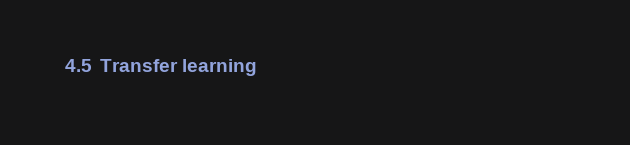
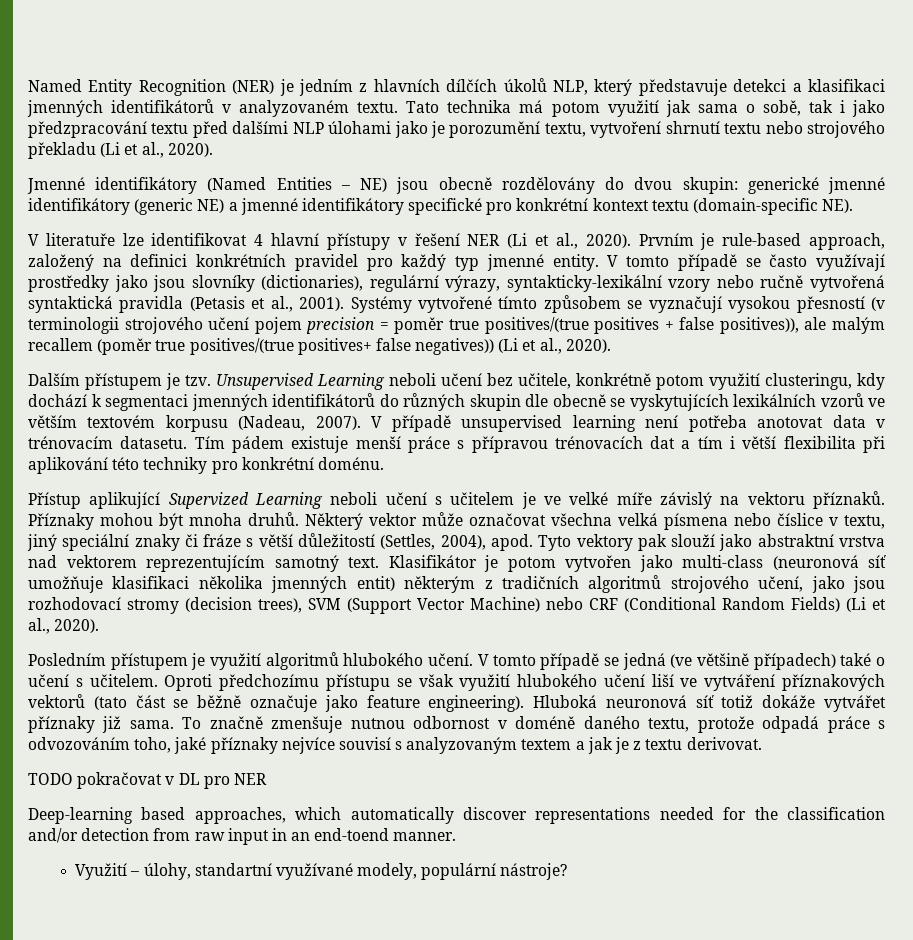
- 4.5 Transfer learning
+ Named Entity Recognition (NER) je jedním z hlavních dílčích úkolů NLP, který představuje detekci a klasifikaci jmenných identifikátorů v analyzovaném textu. Tato technika má potom využití jak sama o sobě, tak i jako předzpracování textu před dalšími NLP úlohami jako je porozumění textu, vytvoření shrnutí textu nebo strojového překladu (Li et al., 2020).
+ Jmenné identifikátory (Named Entities – NE) jsou obecně rozdělovány do dvou skupin: generické jmenné identifikátory (generic NE) a jmenné identifikátory specifické pro konkrétní kontext textu (domain-specific NE).
+ V literatuře lze identifikovat 4 hlavní přístupy v řešení NER (Li et al., 2020). Prvním je rule-based approach, založený na definici konkrétních pravidel pro každý typ jmenné entity. V tomto případě se často využívají prostředky jako jsou slovníky (dictionaries), regulární výrazy, syntakticky-lexikální vzory nebo ručně vytvořená syntaktická pravidla (Petasis et al., 2001). Systémy vytvořené tímto způsobem se vyznačují vysokou přesností (v terminologii strojového učení pojem precision = poměr true positives/(true positives + false positives)), ale malým recallem (poměr true positives/(true positives+ false negatives)) (Li et al., 2020).
+ Dalším přístupem je tzv. Unsupervised Learning neboli učení bez učitele, konkrétně potom využití clusteringu, kdy dochází k segmentaci jmenných identifikátorů do různých skupin dle obecně se vyskytujících lexikálních vzorů ve větším textovém korpusu (Nadeau, 2007). V případě unsupervised learning není potřeba anotovat data v trénovacím datasetu. Tím pádem existuje menší práce s přípravou trénovacích dat a tím i větší flexibilita při aplikování této techniky pro konkrétní doménu.
+ Přístup aplikující Supervized Learning neboli učení s učitelem je ve velké míře závislý na vektoru příznaků. Příznaky mohou být mnoha druhů. Některý vektor může označovat všechna velká písmena nebo číslice v textu, jiný speciální znaky či fráze s větší důležitostí (Settles, 2004), apod. Tyto vektory pak slouží jako abstraktní vrstva nad vektorem reprezentujícím samotný text. Klasifikátor je potom vytvořen jako multi-class (neuronová síť umožňuje klasifikaci několika jmenných entit) některým z tradičních algoritmů strojového učení, jako jsou rozhodovací stromy (decision trees), SVM (Support Vector Machine) nebo CRF (Conditional Random Fields) (Li et al., 2020).
+ Posledním přístupem je využití algoritmů hlubokého učení. V tomto případě se jedná (ve většině případech) také o učení s učitelem. Oproti předchozímu přístupu se však využití hlubokého učení liší ve vytváření příznakových vektorů (tato část se běžně označuje jako feature engineering). Hluboká neuronová síť totiž dokáže vytvářet příznaky již sama. To značně zmenšuje nutnou odbornost v doméně daného textu, protože odpadá práce s odvozováním toho, jaké příznaky nejvíce souvisí s analyzovaným textem a jak je z textu derivovat.
+ TODO pokračovat v DL pro NER
+ Deep-learning based approaches, which automatically discover representations needed for the classification and/or detection from raw input in an end-toend manner.
+ Využití – úlohy, standartní využívané modely, populární nástroje?

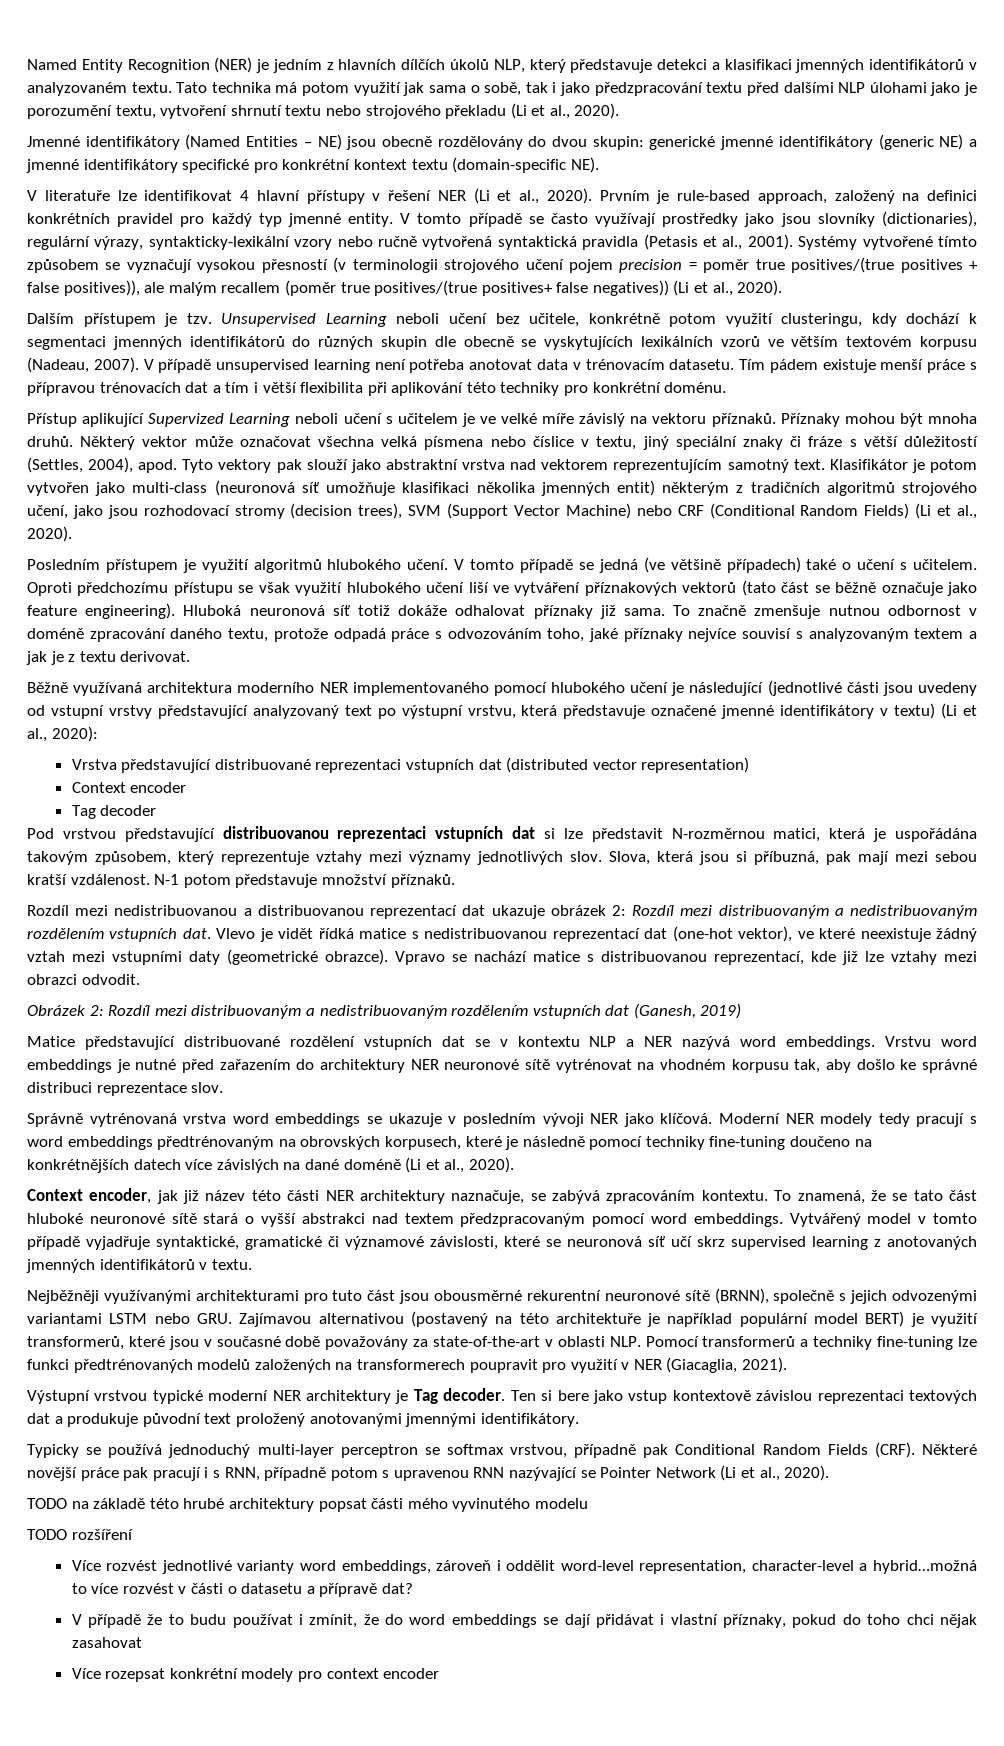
- Hluboká neuronová síť totiž dokáže vytvářet příznaky již sama.
+ Hluboká neuronová síť totiž dokáže odhalovat příznaky již sama.
- To značně zmenšuje nutnou odbornost v doméně daného textu, protože odpadá práce s odvozováním toho, jaké příznaky nejvíce souvisí s analyzovaným textem a jak je z textu derivovat.
+ To značně zmenšuje nutnou odbornost v doméně zpracování daného textu, protože odpadá práce s odvozováním toho, jaké příznaky nejvíce souvisí s analyzovaným textem a jak je z textu derivovat.
- TODO pokračovat v DL pro NER
- Deep-learning based approaches, which automatically discover representations needed for the classification and/or detection from raw input in an end-toend manner.
- Využití – úlohy, standartní využívané modely, populární nástroje?
+ Běžně využívaná architektura moderního NER implementovaného pomocí hlubokého učení je následující (jednotlivé části jsou uvedeny od vstupní vrstvy představující analyzovaný text po výstupní vrstvu, která představuje označené jmenné identifikátory v textu) (Li et al., 2020):
+ Vrstva představující distribuované reprezentaci vstupních dat (distributed vector representation)
+ Context encoder
+ Tag decoder
+ Pod vrstvou představující distribuovanou reprezentaci vstupních dat si lze představit N-rozměrnou matici, která je uspořádána takovým způsobem, který reprezentuje vztahy mezi významy jednotlivých slov. Slova, která jsou si příbuzná, pak mají mezi sebou kratší vzdálenost. N-1 potom představuje množství příznaků.
+ Rozdíl mezi nedistribuovanou a distribuovanou reprezentací dat ukazuje obrázek 2: Rozdíl mezi distribuovaným a nedistribuovaným rozdělením vstupních dat. Vlevo je vidět řídká matice s nedistribuovanou reprezentací dat (one-hot vektor), ve které neexistuje žádný vztah mezi vstupními daty (geometrické obrazce). Vpravo se nachází matice s distribuovanou reprezentací, kde již lze vztahy mezi obrazci odvodit.
+ Obrázek 2: Rozdíl mezi distribuovaným a nedistribuovaným rozdělením vstupních dat (Ganesh, 2019)
+ Matice představující distribuované rozdělení vstupních dat se v kontextu NLP a NER nazývá word embeddings. Vrstvu word embeddings je nutné před zařazením do architektury NER neuronové sítě vytrénovat na vhodném korpusu tak, aby došlo ke správné distribuci reprezentace slov.
+ Správně vytrénovaná vrstva word embeddings se ukazuje v posledním vývoji NER jako klíčová. Moderní NER modely tedy pracují s word embeddings předtrénovaným na obrovských korpusech, které je následně pomocí techniky fine-tuning doučeno na konkrétnějších datech více závislých na dané doméně (Li et al., 2020).
+ Context encoder, jak již název této části NER architektury naznačuje, se zabývá zpracováním kontextu. To znamená, že se tato část hluboké neuronové sítě stará o vyšší abstrakci nad textem předzpracovaným pomocí word embeddings. Vytvářený model v tomto případě vyjadřuje syntaktické, gramatické či významové závislosti, které se neuronová síť učí skrz supervised learning z anotovaných jmenných identifikátorů v textu.
+ Nejběžněji využívanými architekturami pro tuto část jsou obousměrné rekurentní neuronové sítě (BRNN), společně s jejich odvozenými variantami LSTM nebo GRU. Zajímavou alternativou (postavený na této architektuře je například populární model BERT) je využití transformerů, které jsou v současné době považovány za state-of-the-art v oblasti NLP. Pomocí transformerů a techniky fine-tuning lze funkci předtrénovaných modelů založených na transformerech poupravit pro využití v NER (Giacaglia, 2021).
+ Výstupní vrstvou typické moderní NER architektury je Tag decoder. Ten si bere jako vstup kontextově závislou reprezentaci textových dat a produkuje původní text proložený anotovanými jmennými identifikátory.
+ Typicky se používá jednoduchý multi-layer perceptron se softmax vrstvou, případně pak Conditional Random Fields (CRF). Některé novější práce pak pracují i s RNN, případně potom s upravenou RNN nazývající se Pointer Network (Li et al., 2020).
+ TODO na základě této hrubé architektury popsat části mého vyvinutého modelu
+ TODO rozšíření
+ Více rozvést jednotlivé varianty word embeddings, zároveň i oddělit word-level representation, character-level a hybrid…možná to více rozvést v části o datasetu a přípravě dat?
+ V případě že to budu používat i zmínit, že do word embeddings se dají přidávat i vlastní příznaky, pokud do toho chci nějak zasahovat
+ Více rozepsat konkrétní modely pro context encoder

